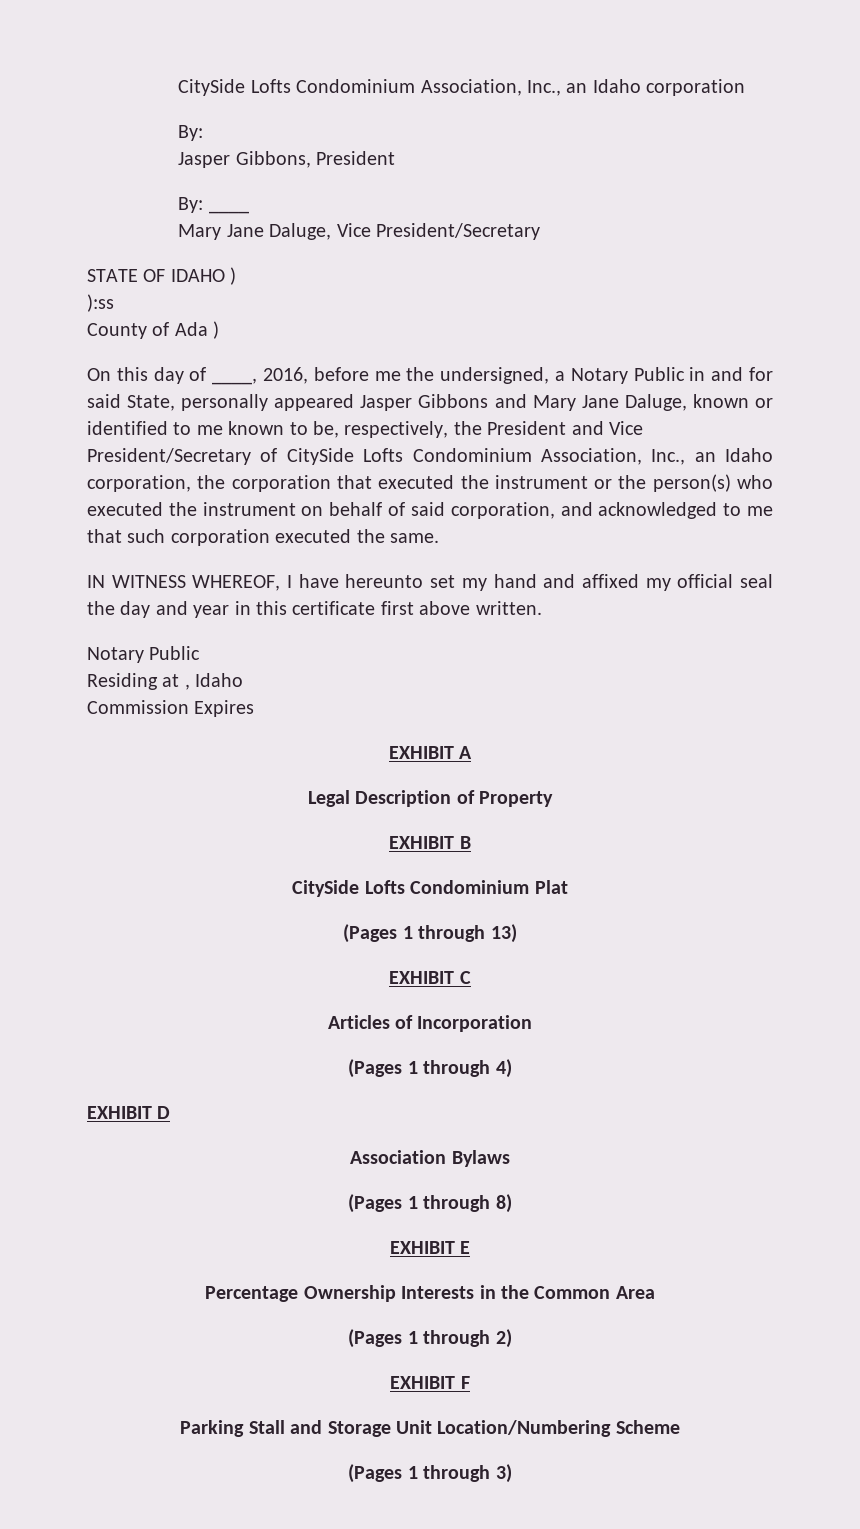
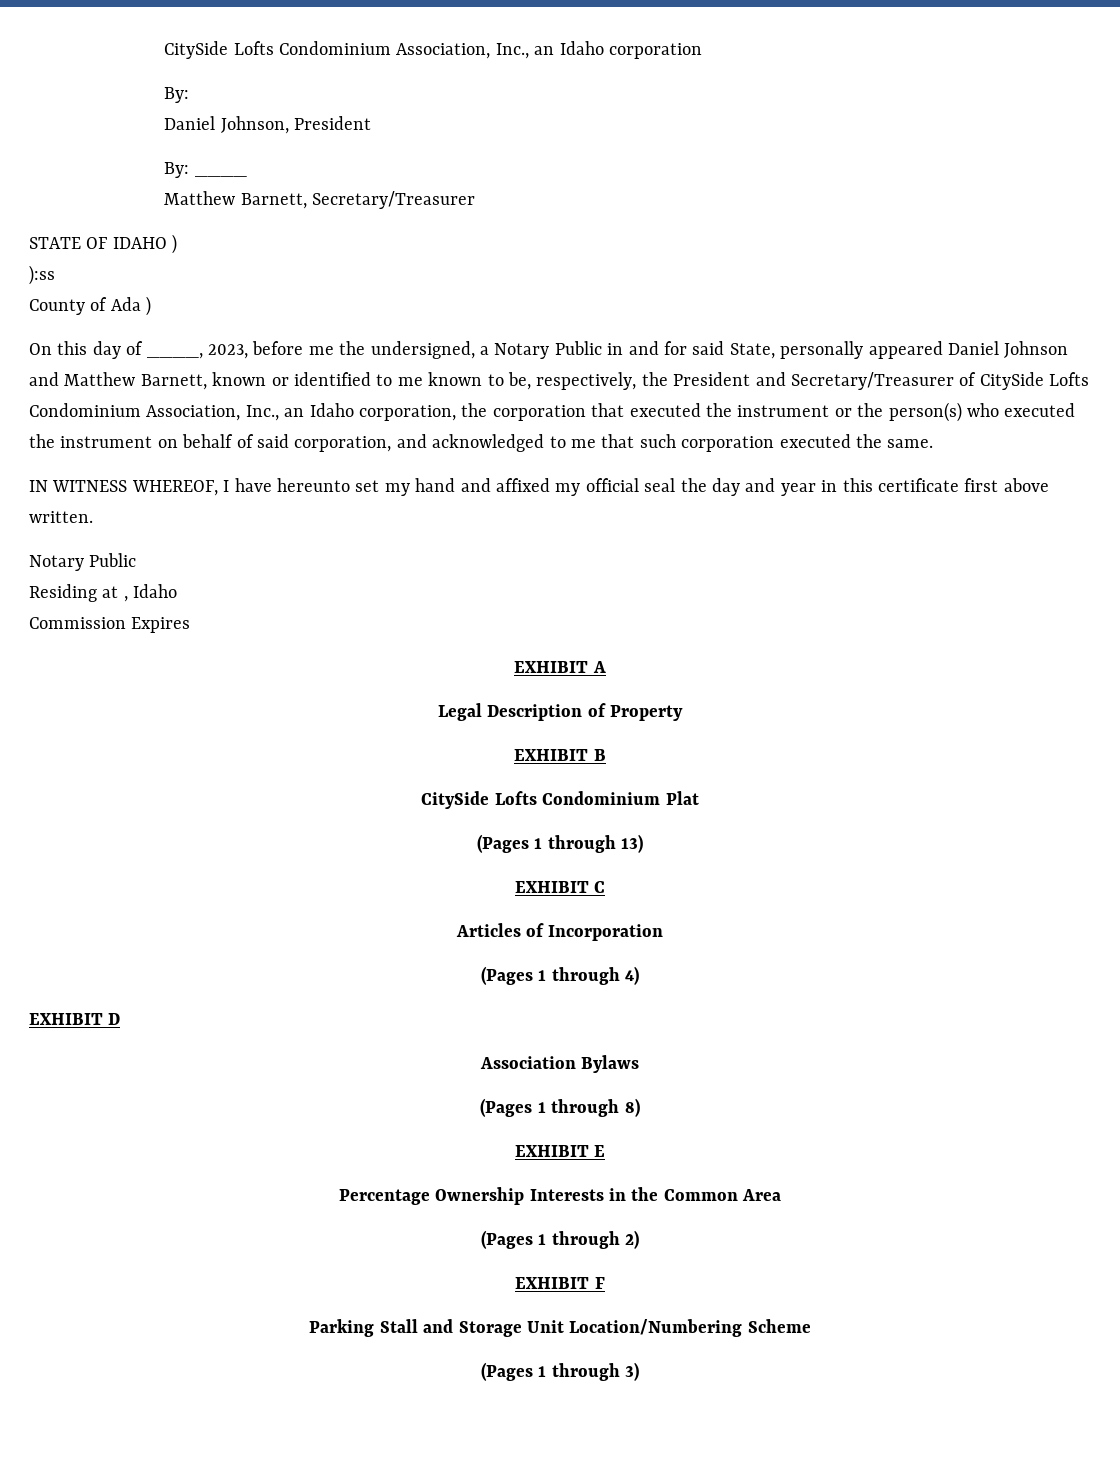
- Jasper Gibbons, President
+ Daniel Johnson, President
- Mary Jane Daluge, Vice President/Secretary
+ Matthew Barnett, Secretary/Treasurer
- On this day of ____, 2016, before me the undersigned, a Notary Public in and for said State, personally appeared Jasper Gibbons and Mary Jane Daluge, known or identified to me known to be, respectively, the President and Vice President/Secretary of CitySide Lofts Condominium Association, Inc., an Idaho corporation, the corporation that executed the instrument or the person(s) who executed the instrument on behalf of said corporation, and acknowledged to me that such corporation executed the same.
+ On this day of ____, 2023, before me the undersigned, a Notary Public in and for said State, personally appeared Daniel Johnson and Matthew Barnett, known or identified to me known to be, respectively, the President and Secretary/Treasurer of CitySide Lofts Condominium Association, Inc., an Idaho corporation, the corporation that executed the instrument or the person(s) who executed the instrument on behalf of said corporation, and acknowledged to me that such corporation executed the same.

